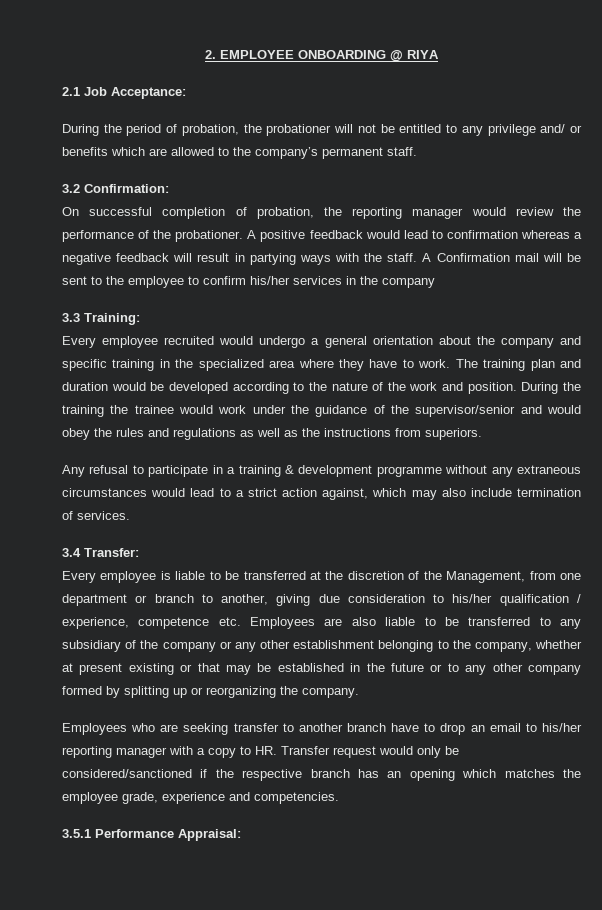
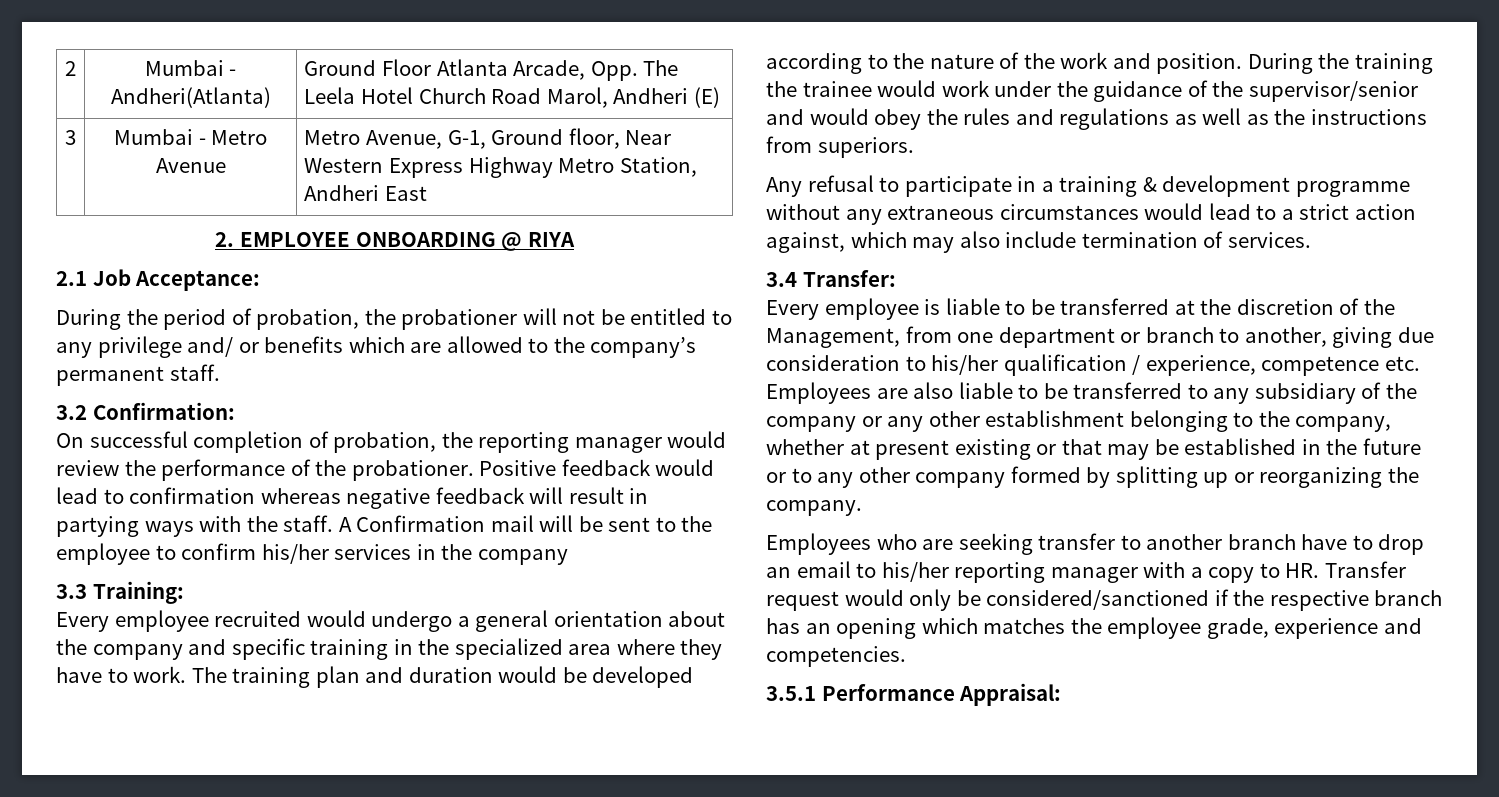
+ 2 | Mumbai - Andheri(Atlanta) | Ground Floor Atlanta Arcade, Opp. The Leela Hotel Church Road Marol, Andheri (E)
+ 3 | Mumbai - Metro Avenue | Metro Avenue, G-1, Ground floor, Near Western Express Highway Metro Station, Andheri East
- A positive feedback would lead to confirmation whereas a negative feedback will result in partying ways with the staff.
+ Positive feedback would lead to confirmation whereas negative feedback will result in partying ways with the staff.

